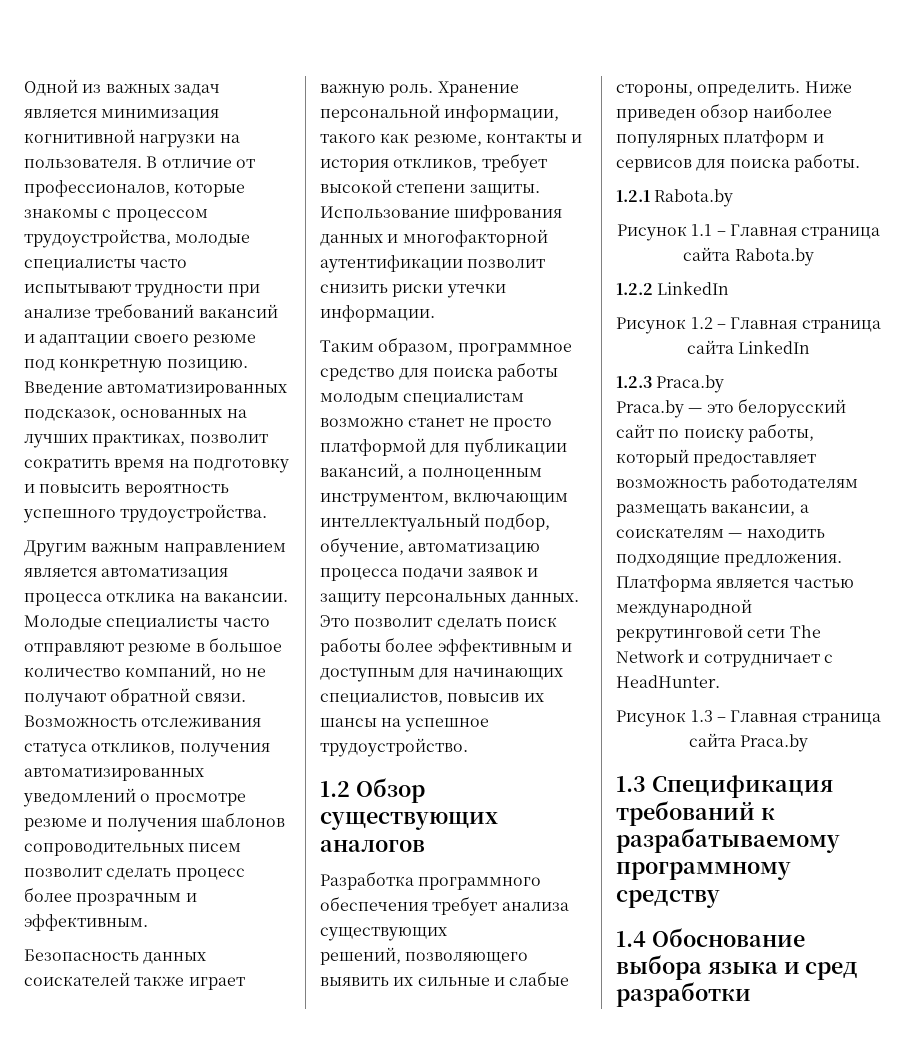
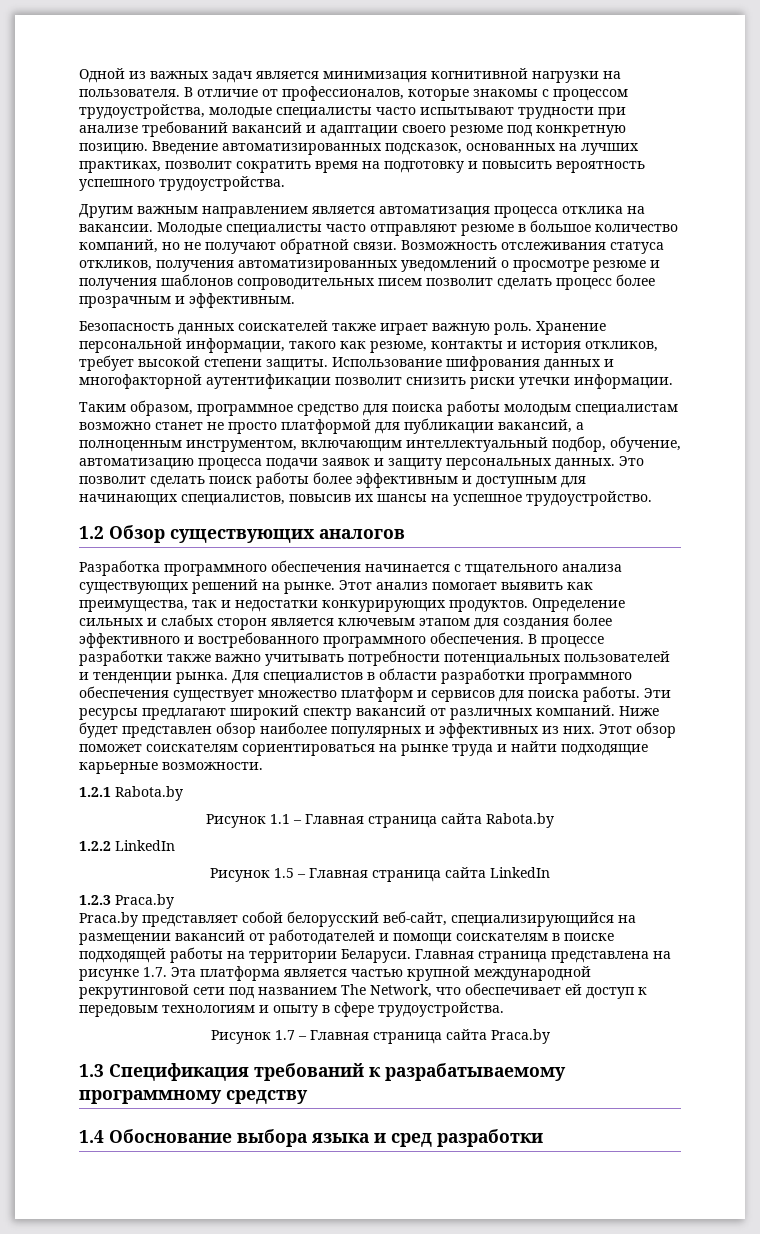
- Разработка программного обеспечения требует анализа существующих
- решений, позволяющего выявить их сильные и слабые стороны, определить. Ниже приведен обзор наиболее популярных платформ и сервисов для поиска работы.
+ Разработка программного обеспечения начинается с тщательного анализа существующих решений на рынке. Этот анализ помогает выявить как преимущества, так и недостатки конкурирующих продуктов. Определение сильных и слабых сторон является ключевым этапом для создания более эффективного и востребованного программного обеспечения. В процессе разработки также важно учитывать потребности потенциальных пользователей и тенденции рынка. Для специалистов в области разработки программного обеспечения существует множество платформ и сервисов для поиска работы. Эти ресурсы предлагают широкий спектр вакансий от различных компаний. Ниже будет представлен обзор наиболее популярных и эффективных из них. Этот обзор поможет соискателям сориентироваться на рынке труда и найти подходящие карьерные возможности.
- Рисунок 1.2 – Главная страница сайта LinkedIn
+ Рисунок 1.5 – Главная страница сайта LinkedIn
- Praca.by — это белорусский сайт по поиску работы, который предоставляет возможность работодателям размещать вакансии, а соискателям — находить подходящие предложения. Платформа является частью международной рекрутинговой сети The Network и сотрудничает с HeadHunter.
- Рисунок 1.3 – Главная страница сайта Praca.by
+ Praca.by представляет собой белорусский веб-сайт, специализирующийся на размещении вакансий от работодателей и помощи соискателям в поиске подходящей работы на территории Беларуси. Главная страница представлена на рисунке 1.7. Эта платформа является частью крупной международной рекрутинговой сети под названием The Network, что обеспечивает ей доступ к передовым технологиям и опыту в сфере трудоустройства.
+ Рисунок 1.7 – Главная страница сайта Praca.by

